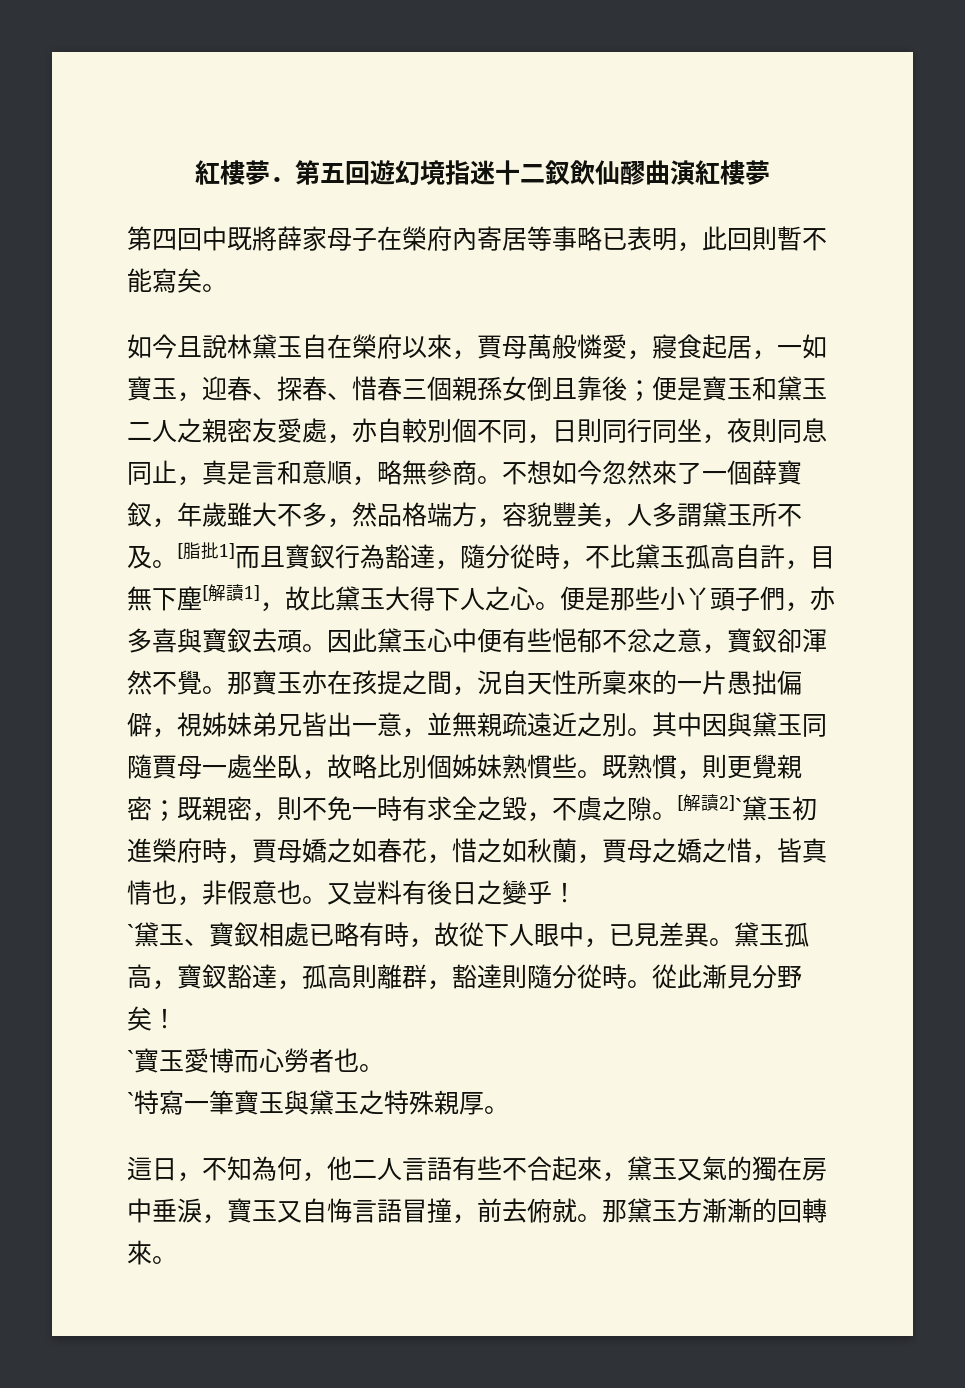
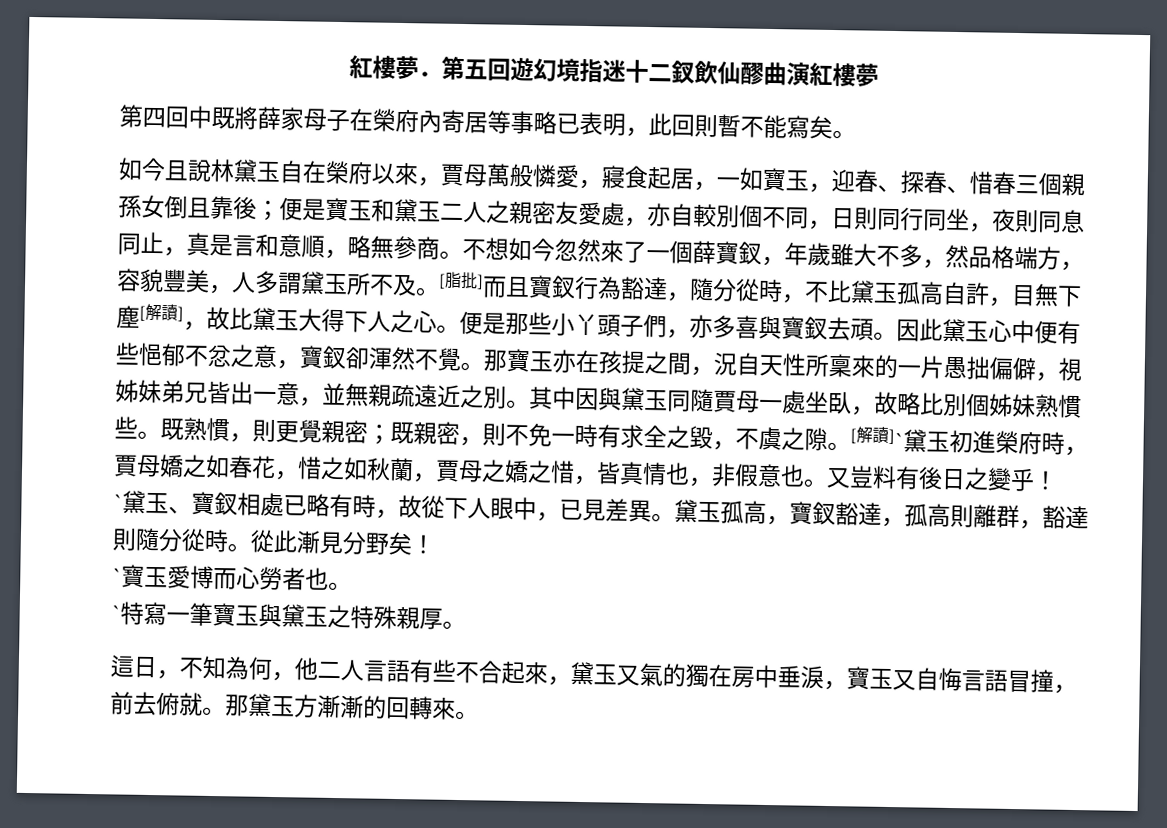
- [脂批1]而且寶釵行為豁達，隨分從時，不比黛玉孤高自許，目無下塵[解讀1]，故比黛玉大得下人之心。
+ [脂批]而且寶釵行為豁達，隨分從時，不比黛玉孤高自許，目無下塵[解讀]，故比黛玉大得下人之心。
- [解讀2]`黛玉初進榮府時，賈母嬌之如春花，惜之如秋蘭，賈母之嬌之惜，皆真情也，非假意也。
+ [解讀]`黛玉初進榮府時，賈母嬌之如春花，惜之如秋蘭，賈母之嬌之惜，皆真情也，非假意也。

